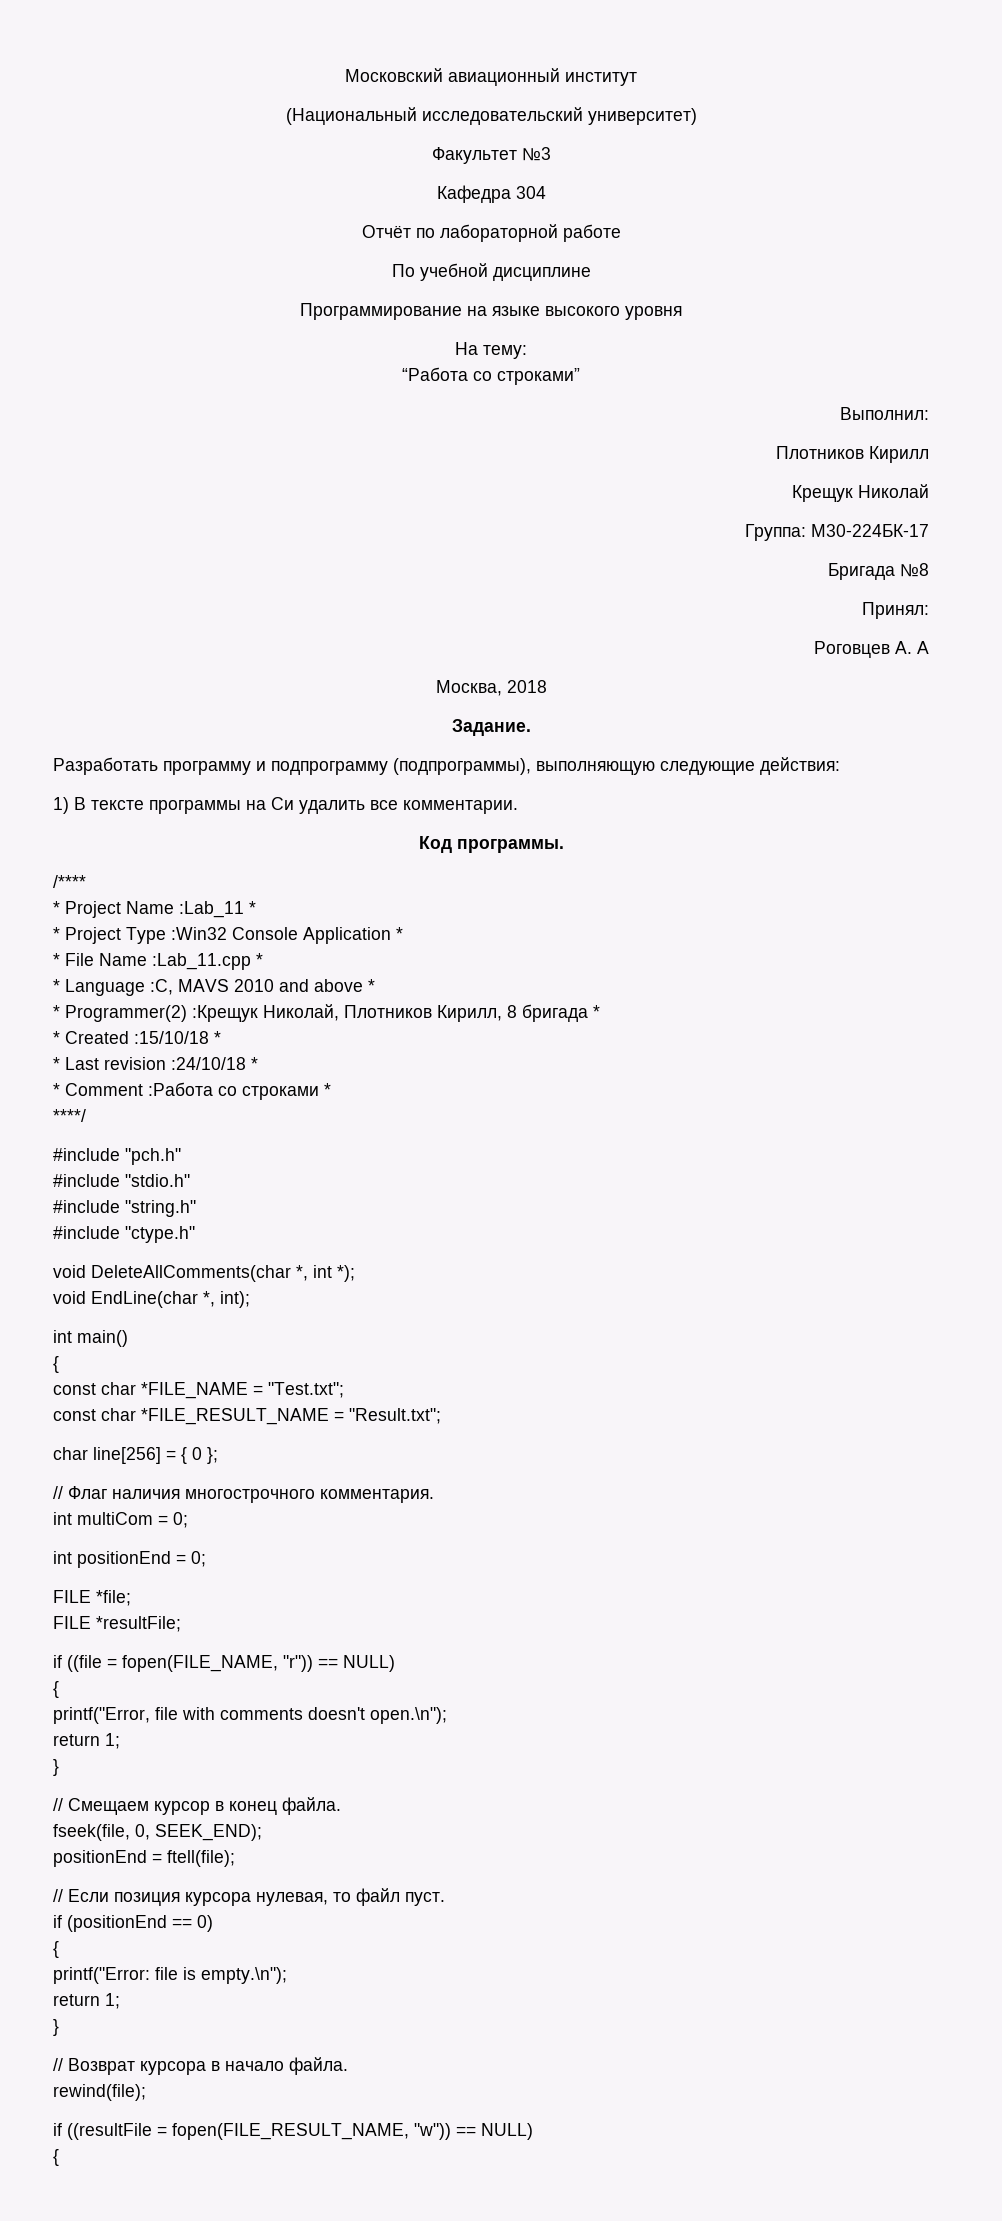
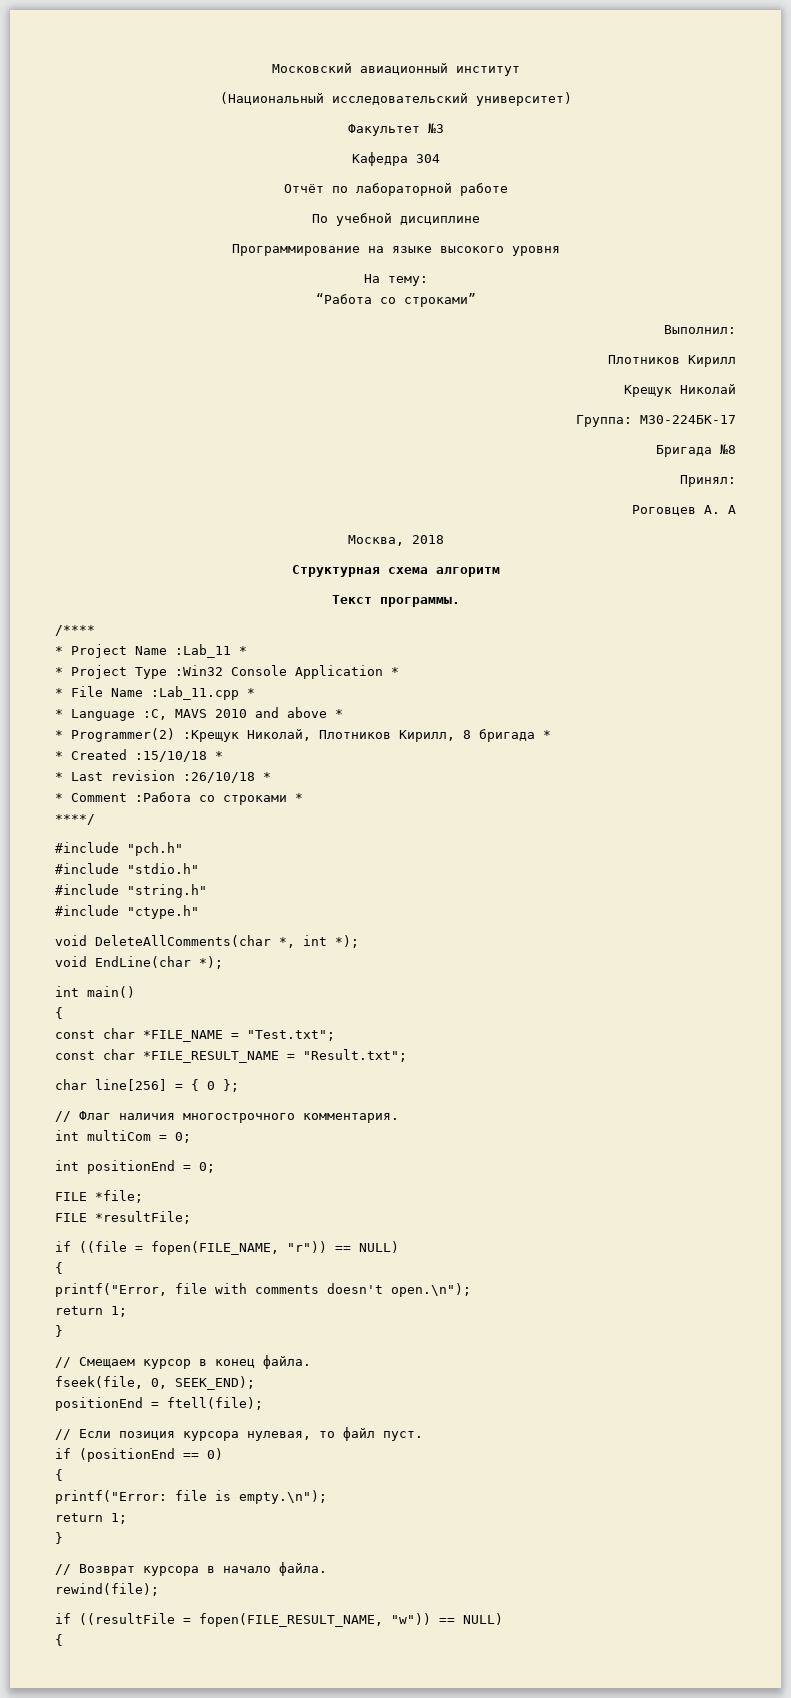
- Задание.
- Разработать программу и подпрограмму (подпрограммы), выполняющую следующие действия:
- 1) В тексте программы на Си удалить все комментарии.
- Код программы.
+ Структурная схема алгоритм
+ Текст программы.
- * Last revision :24/10/18 *
+ * Last revision :26/10/18 *
- void EndLine(char *, int);
+ void EndLine(char *);

